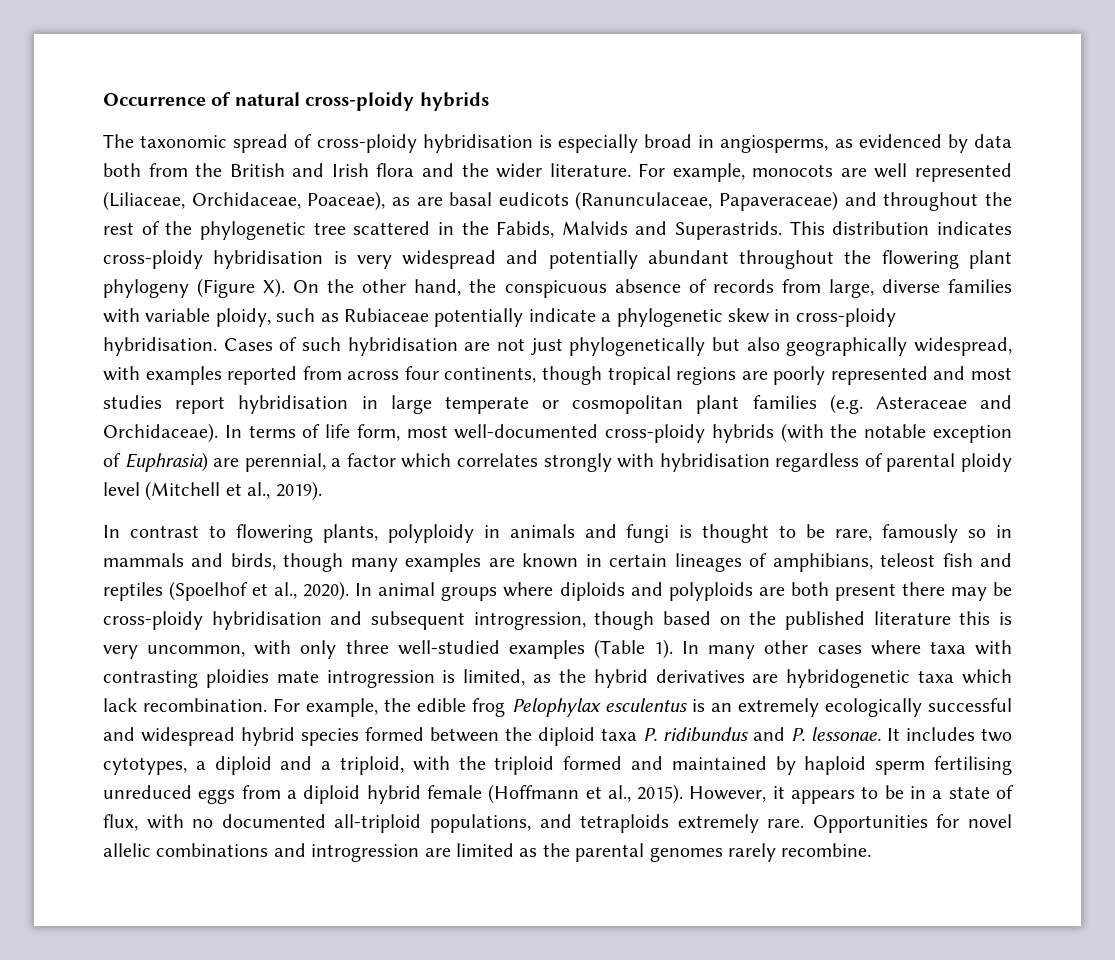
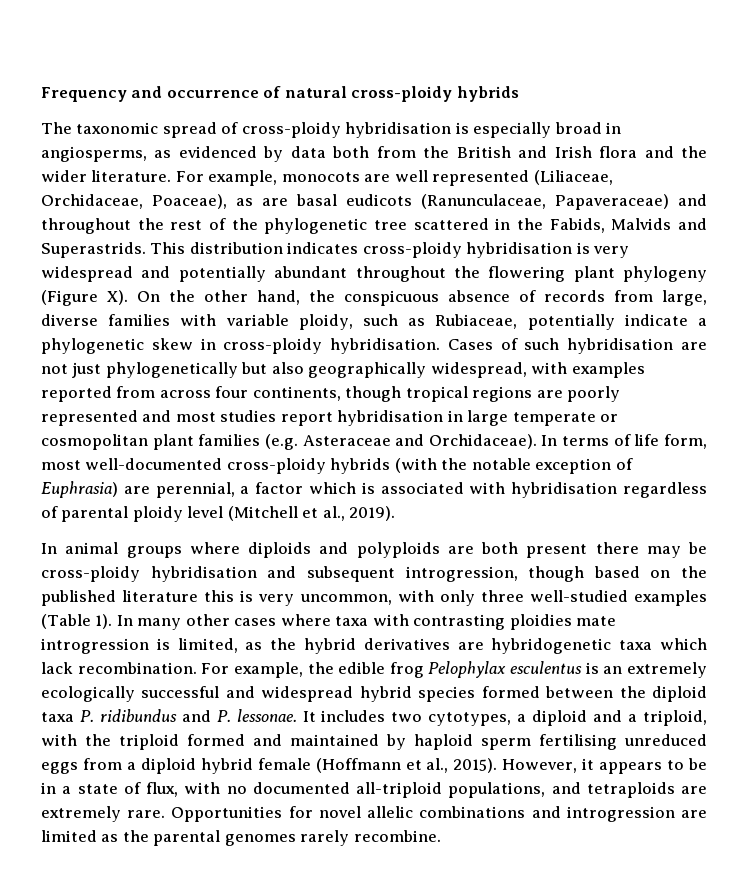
- Occurrence of natural cross-ploidy hybrids
+ Frequency and occurrence of natural cross-ploidy hybrids
- This distribution indicates cross-ploidy hybridisation is very widespread and potentially abundant throughout the flowering plant phylogeny (Figure X). On the other hand, the conspicuous absence of records from large, diverse families with variable ploidy, such as Rubiaceae potentially indicate a phylogenetic skew in cross-ploidy hybridisation.
+ This distribution indicates cross-ploidy hybridisation is very widespread and potentially abundant throughout the flowering plant phylogeny (Figure X). On the other hand, the conspicuous absence of records from large, diverse families with variable ploidy, such as Rubiaceae, potentially indicate a phylogenetic skew in cross-ploidy hybridisation.
- In terms of life form, most well-documented cross-ploidy hybrids (with the notable exception of Euphrasia) are perennial, a factor which correlates strongly with hybridisation regardless of parental ploidy level (Mitchell et al., 2019).
+ In terms of life form, most well-documented cross-ploidy hybrids (with the notable exception of Euphrasia) are perennial, a factor which is associated with hybridisation regardless of parental ploidy level (Mitchell et al., 2019).
- In contrast to flowering plants, polyploidy in animals and fungi is thought to be rare, famously so in mammals and birds, though many examples are known in certain lineages of amphibians, teleost fish and reptiles (Spoelhof et al., 2020). In animal groups where diploids and polyploids are both present there may be cross-ploidy hybridisation and subsequent introgression, though based on the published literature this is very uncommon, with only three well-studied examples (Table 1).
+ In animal groups where diploids and polyploids are both present there may be cross-ploidy hybridisation and subsequent introgression, though based on the published literature this is very uncommon, with only three well-studied examples (Table 1).
- However, it appears to be in a state of flux, with no documented all-triploid populations, and tetraploids extremely rare.
+ However, it appears to be in a state of flux, with no documented all-triploid populations, and tetraploids are extremely rare.

